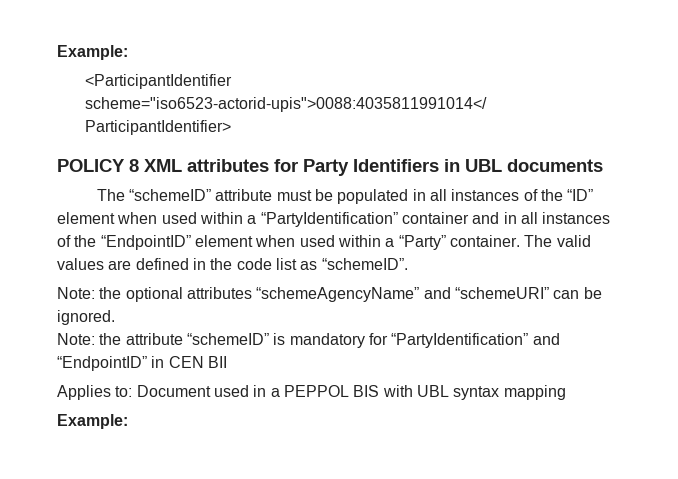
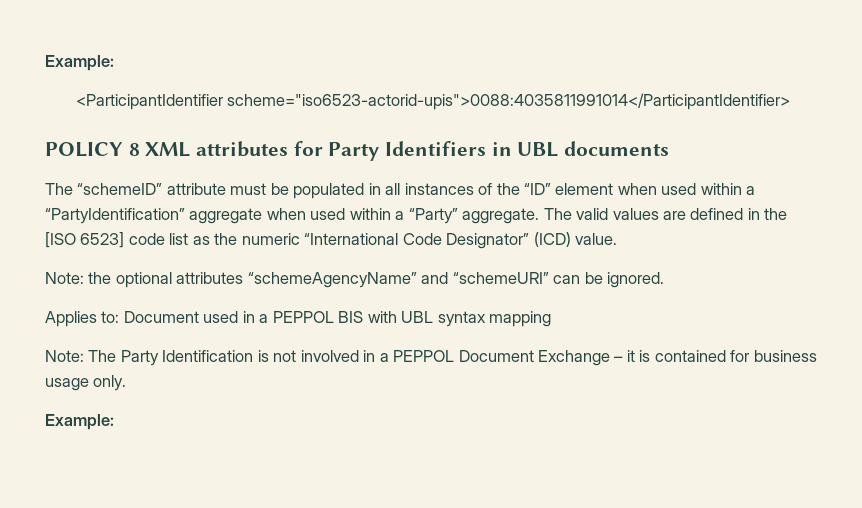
- The “schemeID” attribute must be populated in all instances of the “ID” element when used within a “PartyIdentification” container and in all instances of the “EndpointID” element when used within a “Party” container.
+ The “schemeID” attribute must be populated in all instances of the “ID” element when used within a “PartyIdentification” aggregate when used within a “Party” aggregate.
- The valid values are defined in the code list as “schemeID”.
+ The valid values are defined in the [ISO 6523] code list as the numeric “International Code Designator” (ICD) value.
- Note: the attribute “schemeID” is mandatory for “PartyIdentification” and “EndpointID” in CEN BII
+ Note: The Party Identification is not involved in a PEPPOL Document Exchange – it is contained for business usage only.

